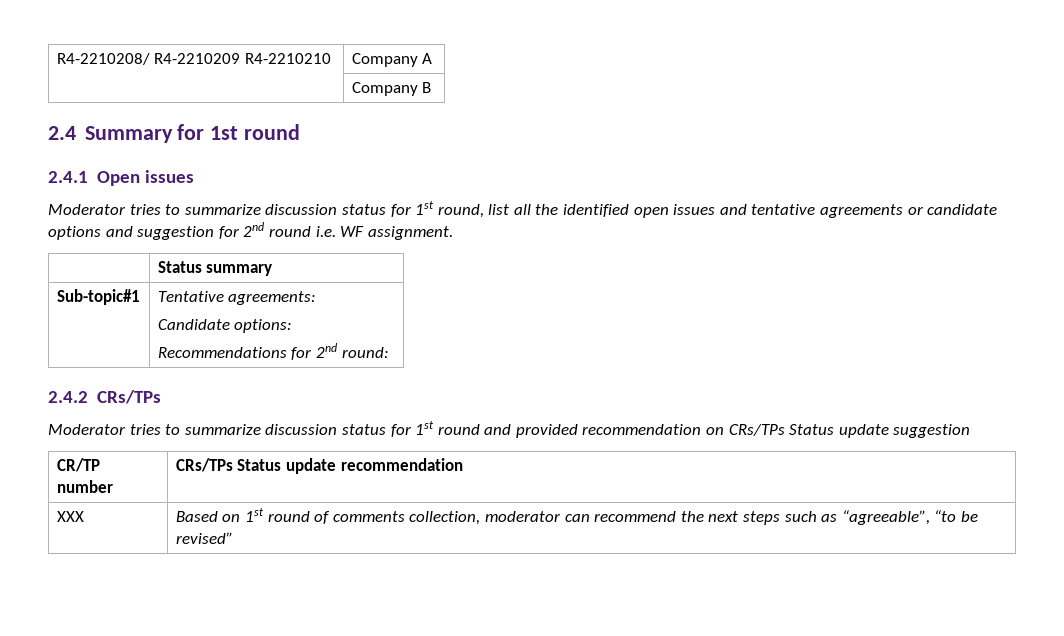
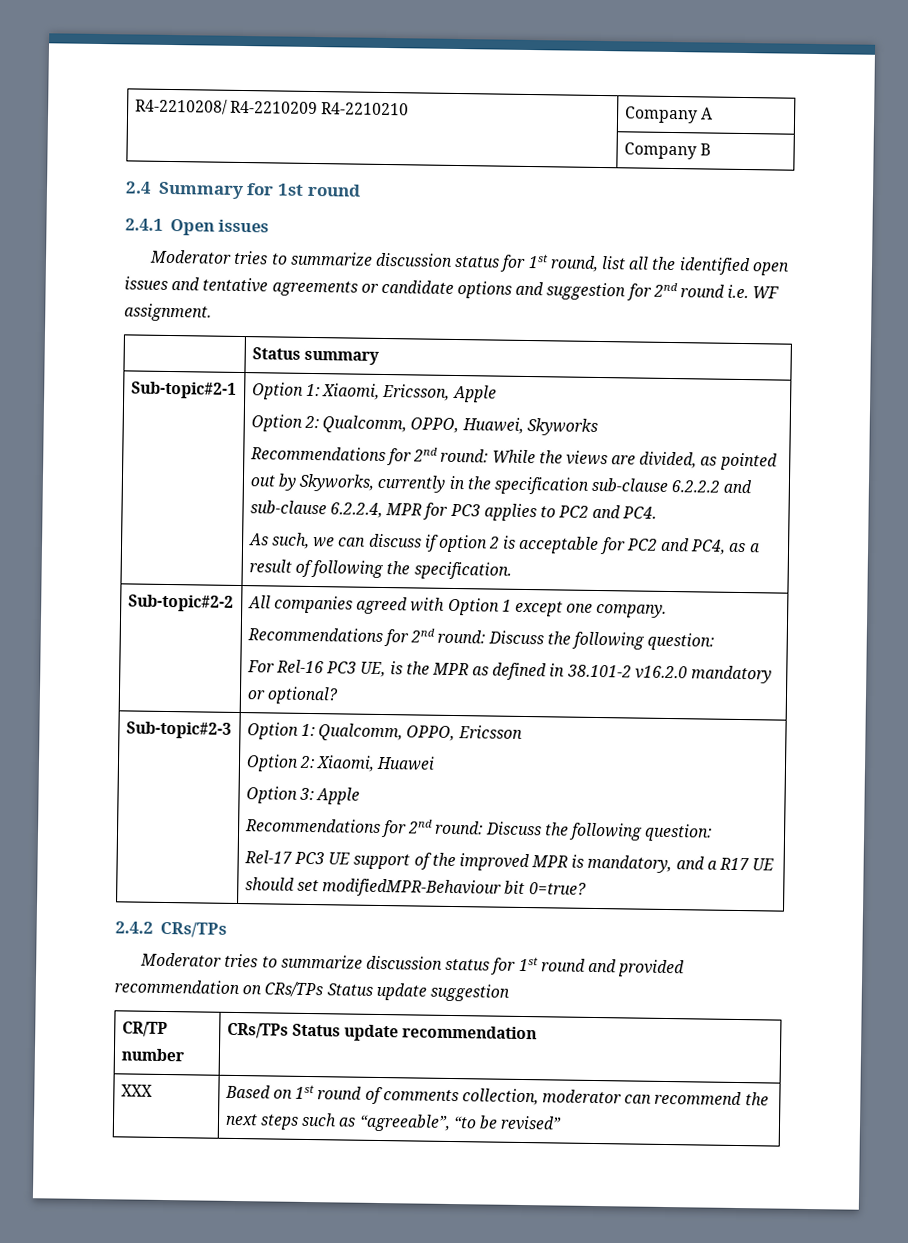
- Sub-topic#1 | Tentative agreements:
- Candidate options:
- Recommendations for 2nd round:
+ Sub-topic#2-1 | Option 1: Xiaomi, Ericsson, Apple
+ Option 2: Qualcomm, OPPO, Huawei, Skyworks
+ Recommendations for 2nd round: While the views are divided, as pointed out by Skyworks, currently in the specification sub-clause 6.2.2.2 and sub-clause 6.2.2.4, MPR for PC3 applies to PC2 and PC4.
+ As such, we can discuss if option 2 is acceptable for PC2 and PC4, as a result of following the specification.
+ Sub-topic#2-2 | All companies agreed with Option 1 except one company.
+ Recommendations for 2nd round: Discuss the following question:
+ For Rel-16 PC3 UE, is the MPR as defined in 38.101-2 v16.2.0 mandatory or optional?
+ Sub-topic#2-3 | Option 1: Qualcomm, OPPO, Ericsson
+ Option 2: Xiaomi, Huawei
+ Option 3: Apple
+ Recommendations for 2nd round: Discuss the following question:
+ Rel-17 PC3 UE support of the improved MPR is mandatory, and a R17 UE should set modifiedMPR-Behaviour bit 0=true?

